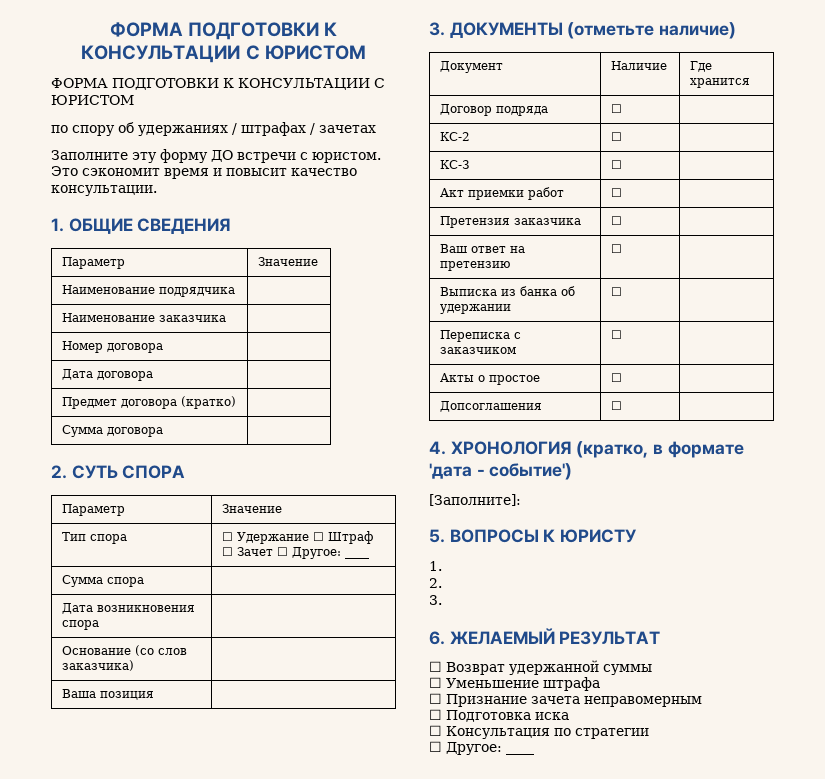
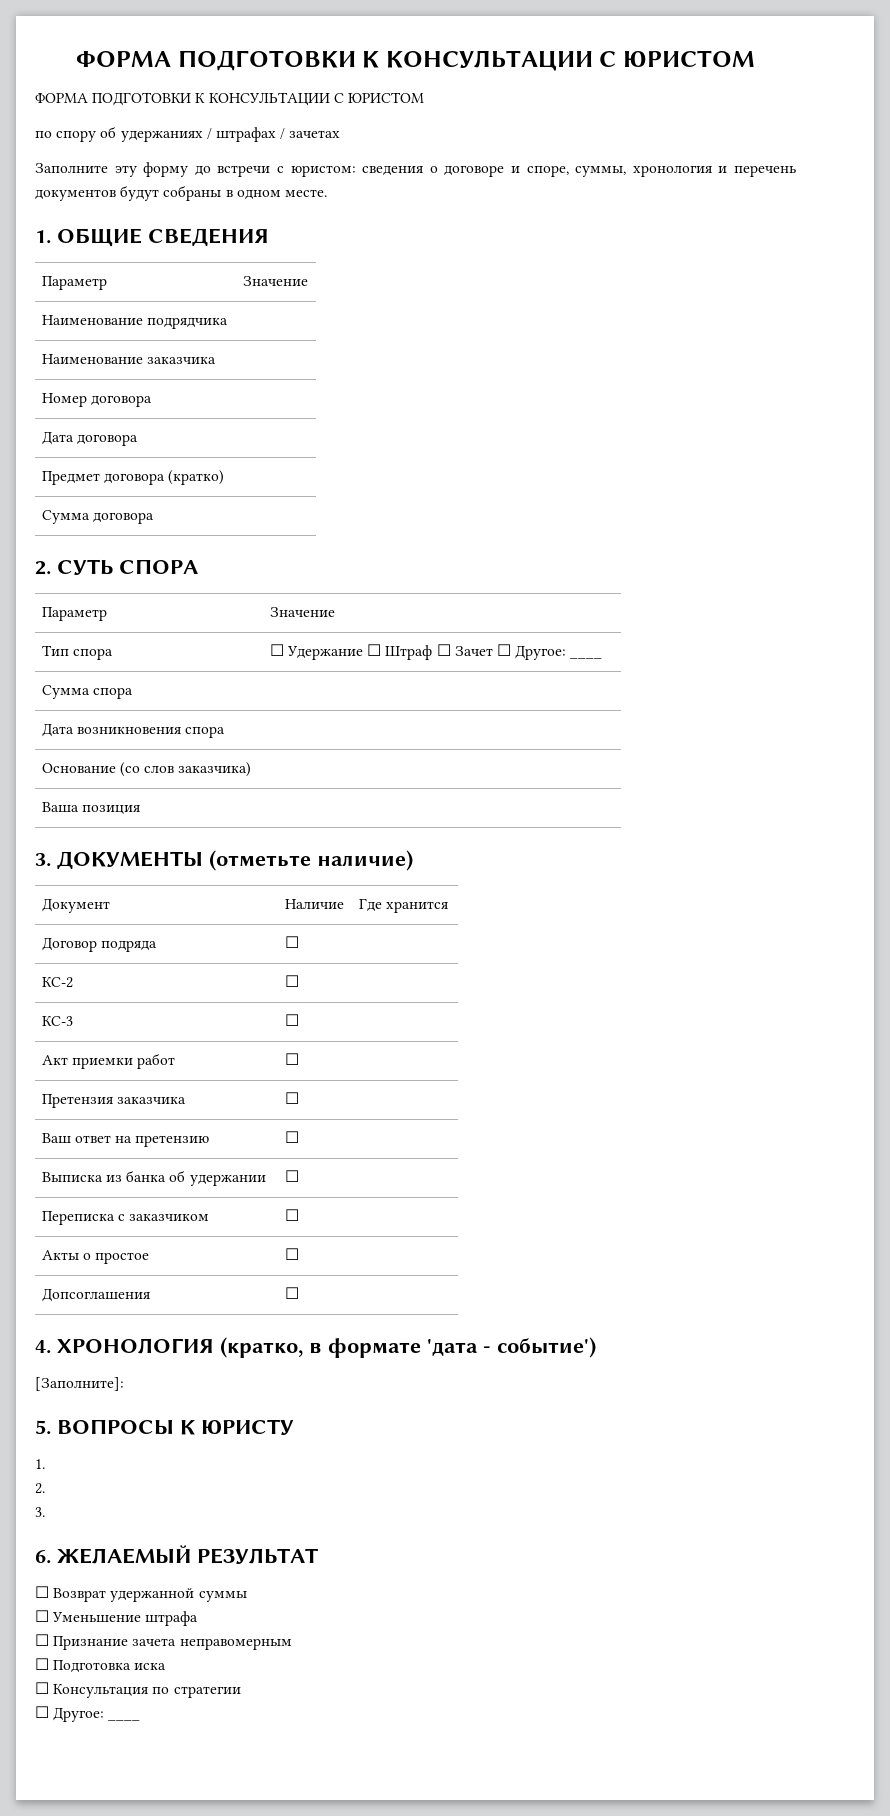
- Заполните эту форму ДО встречи с юристом. Это сэкономит время и повысит качество консультации.
+ Заполните эту форму до встречи с юристом: сведения о договоре и споре, суммы, хронология и перечень документов будут собраны в одном месте.

